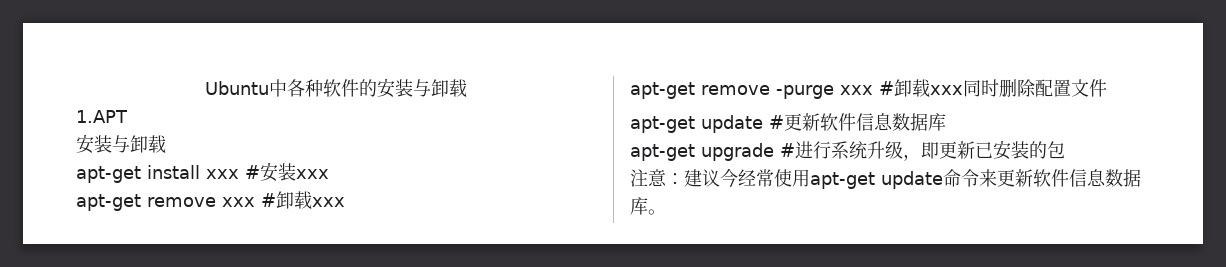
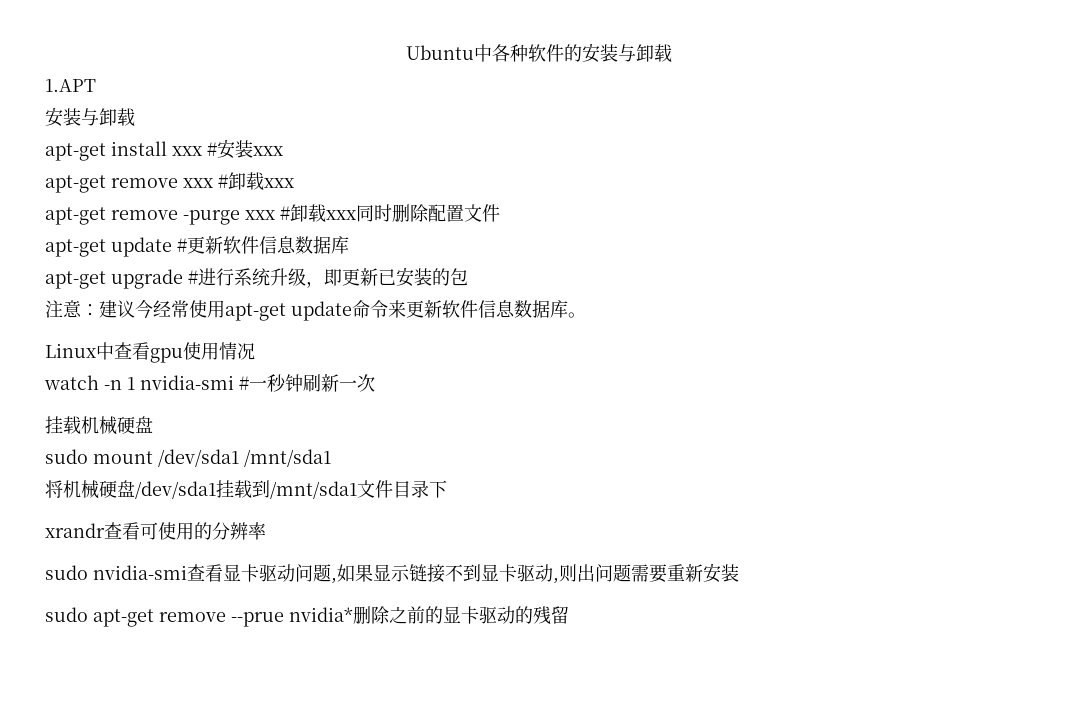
+ Linux中查看gpu使用情况
+ watch -n 1 nvidia-smi #一秒钟刷新一次
+ 挂载机械硬盘
+ sudo mount /dev/sda1 /mnt/sda1
+ 将机械硬盘/dev/sda1挂载到/mnt/sda1文件目录下
+ xrandr查看可使用的分辨率
+ sudo nvidia-smi查看显卡驱动问题,如果显示链接不到显卡驱动,则出问题需要重新安装
+ sudo apt-get remove --prue nvidia*删除之前的显卡驱动的残留

